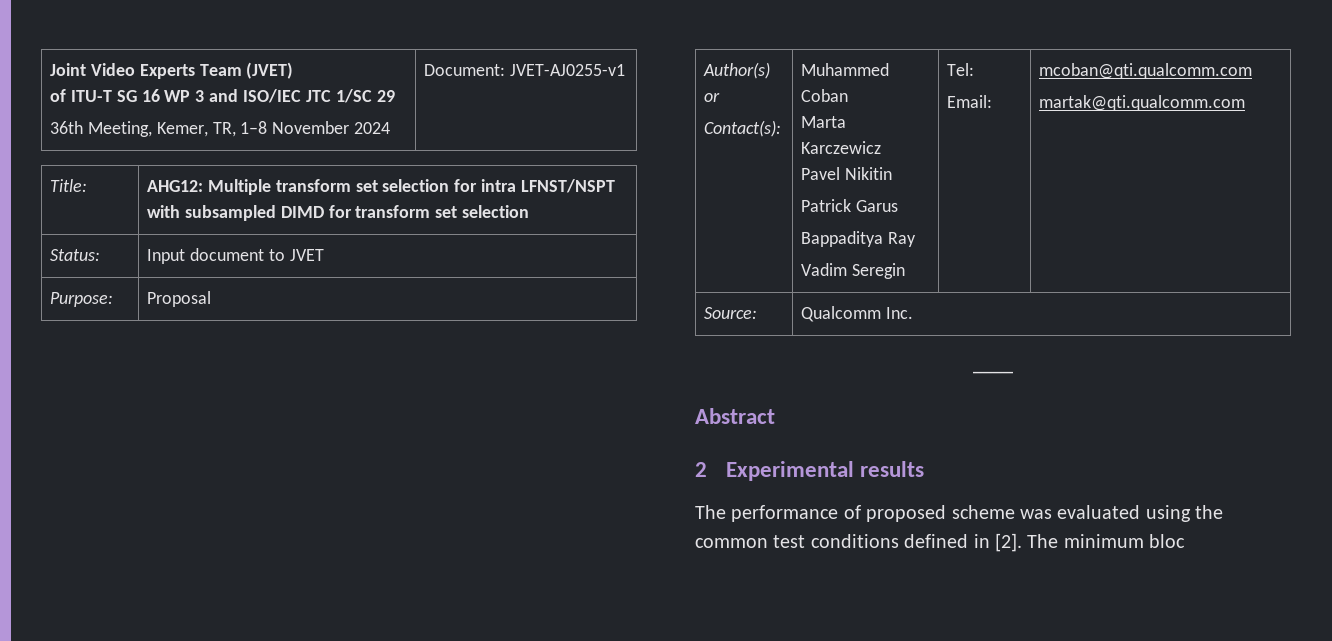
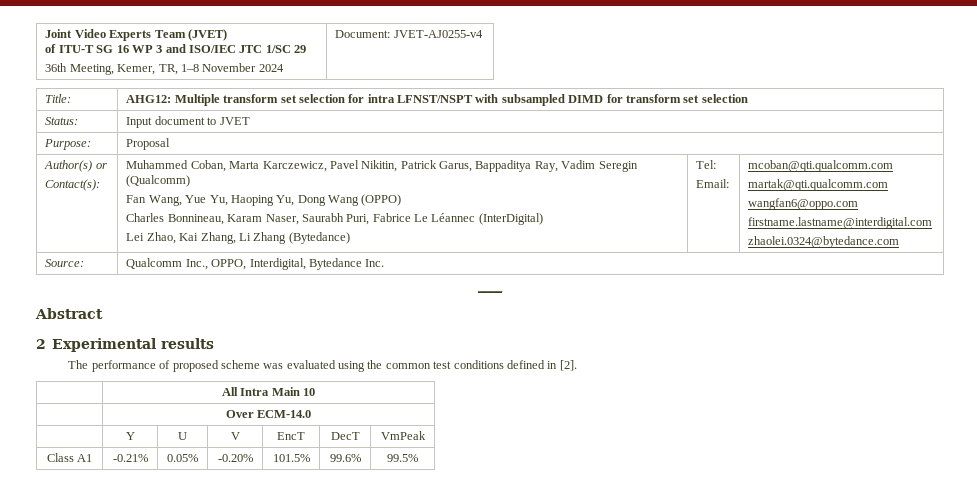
  Joint Video Experts Team (JVET)
  of ITU-T SG 16 WP 3 and ISO/IEC JTC 1/SC 29
- 36th Meeting, Kemer, TR, 1–8 November 2024 | Document: JVET-AJ0255-v1
+ 36th Meeting, Kemer, TR, 1–8 November 2024 | Document: JVET-AJ0255-v4
- Muhammed Coban
- Marta Karczewicz
- Pavel Nikitin
- Patrick Garus
- Bappaditya Ray
- Vadim Seregin
+ Muhammed Coban, Marta Karczewicz, Pavel Nikitin, Patrick Garus, Bappaditya Ray, Vadim Seregin (Qualcomm)
+ Fan Wang, Yue Yu, Haoping Yu, Dong Wang (OPPO)
+ Charles Bonnineau, Karam Naser, Saurabh Puri, Fabrice Le Léannec (InterDigital)
+ Lei Zhao, Kai Zhang, Li Zhang (Bytedance)
+ wangfan6@oppo.com
+ firstname.lastname@interdigital.com
+ zhaolei.0324@bytedance.com
- Source: | Qualcomm Inc.
+ Source: | Qualcomm Inc., OPPO, Interdigital, Bytedance Inc.
- The performance of proposed scheme was evaluated using the common test conditions defined in [2]. The minimum bloc
+ The performance of proposed scheme was evaluated using the common test conditions defined in [2].
+ | All Intra Main 10
+ | Over ECM-14.0
+ | Y | U | V | EncT | DecT | VmPeak
+ Class A1 | -0.21% | 0.05% | -0.20% | 101.5% | 99.6% | 99.5%

